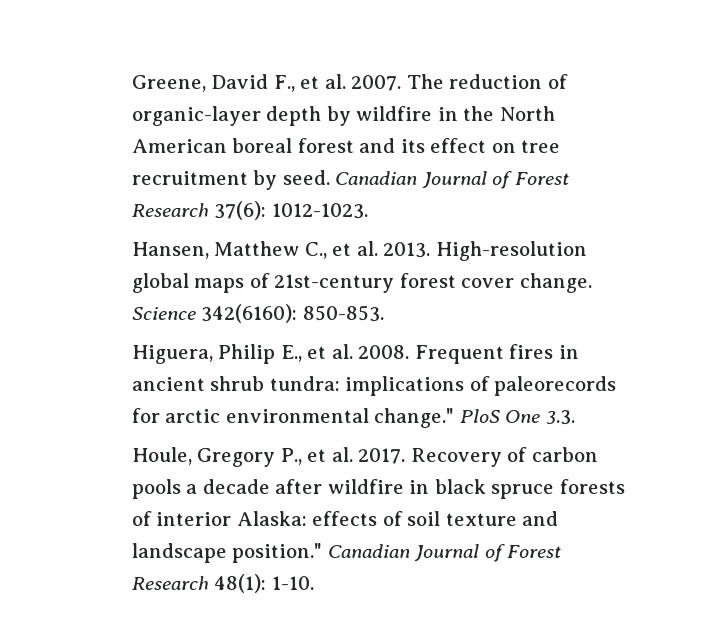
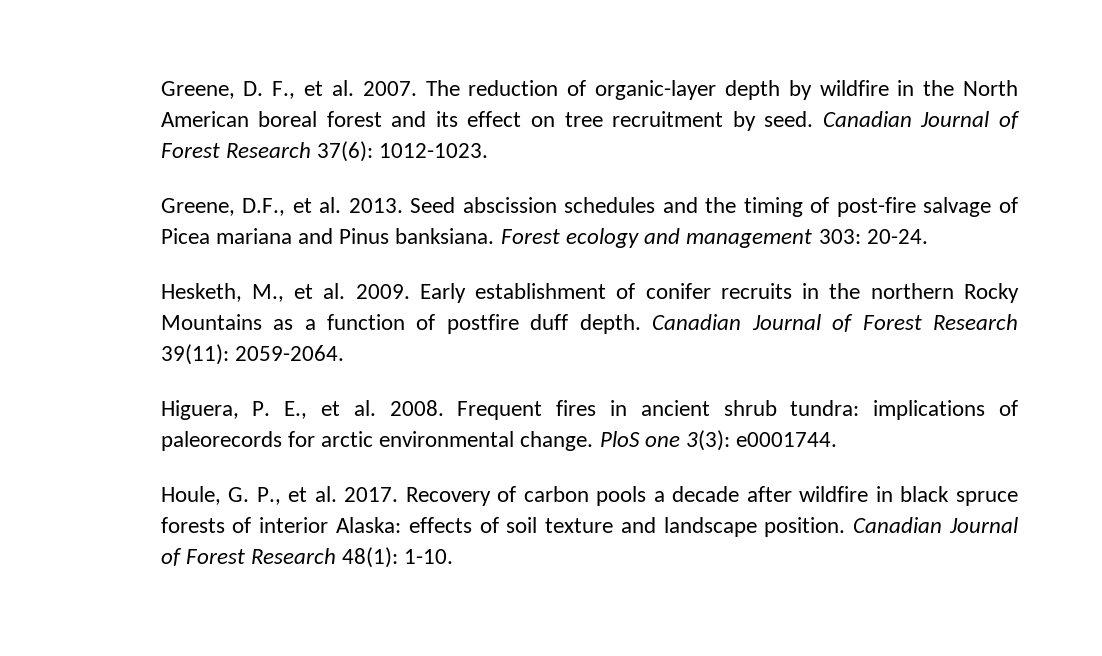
- Greene, David F., et al. 2007.
+ Greene, D. F., et al. 2007.
- Hansen, Matthew C., et al. 2013. High-resolution global maps of 21st-century forest cover change. Science 342(6160): 850-853.
+ Greene, D.F., et al. 2013. Seed abscission schedules and the timing of post-fire salvage of Picea mariana and Pinus banksiana. Forest ecology and management 303: 20-24.
+ Hesketh, M., et al. 2009. Early establishment of conifer recruits in the northern Rocky Mountains as a function of postfire duff depth. Canadian Journal of Forest Research 39(11): 2059-2064.
- Higuera, Philip E., et al. 2008.
+ Higuera, P. E., et al. 2008.
- Frequent fires in ancient shrub tundra: implications of paleorecords for arctic environmental change." PloS One 3.3.
+ Frequent fires in ancient shrub tundra: implications of paleorecords for arctic environmental change. PloS one 3(3): e0001744.
- Houle, Gregory P., et al. 2017.
+ Houle, G. P., et al. 2017.
- Recovery of carbon pools a decade after wildfire in black spruce forests of interior Alaska: effects of soil texture and landscape position."
+ Recovery of carbon pools a decade after wildfire in black spruce forests of interior Alaska: effects of soil texture and landscape position.

